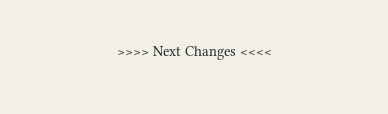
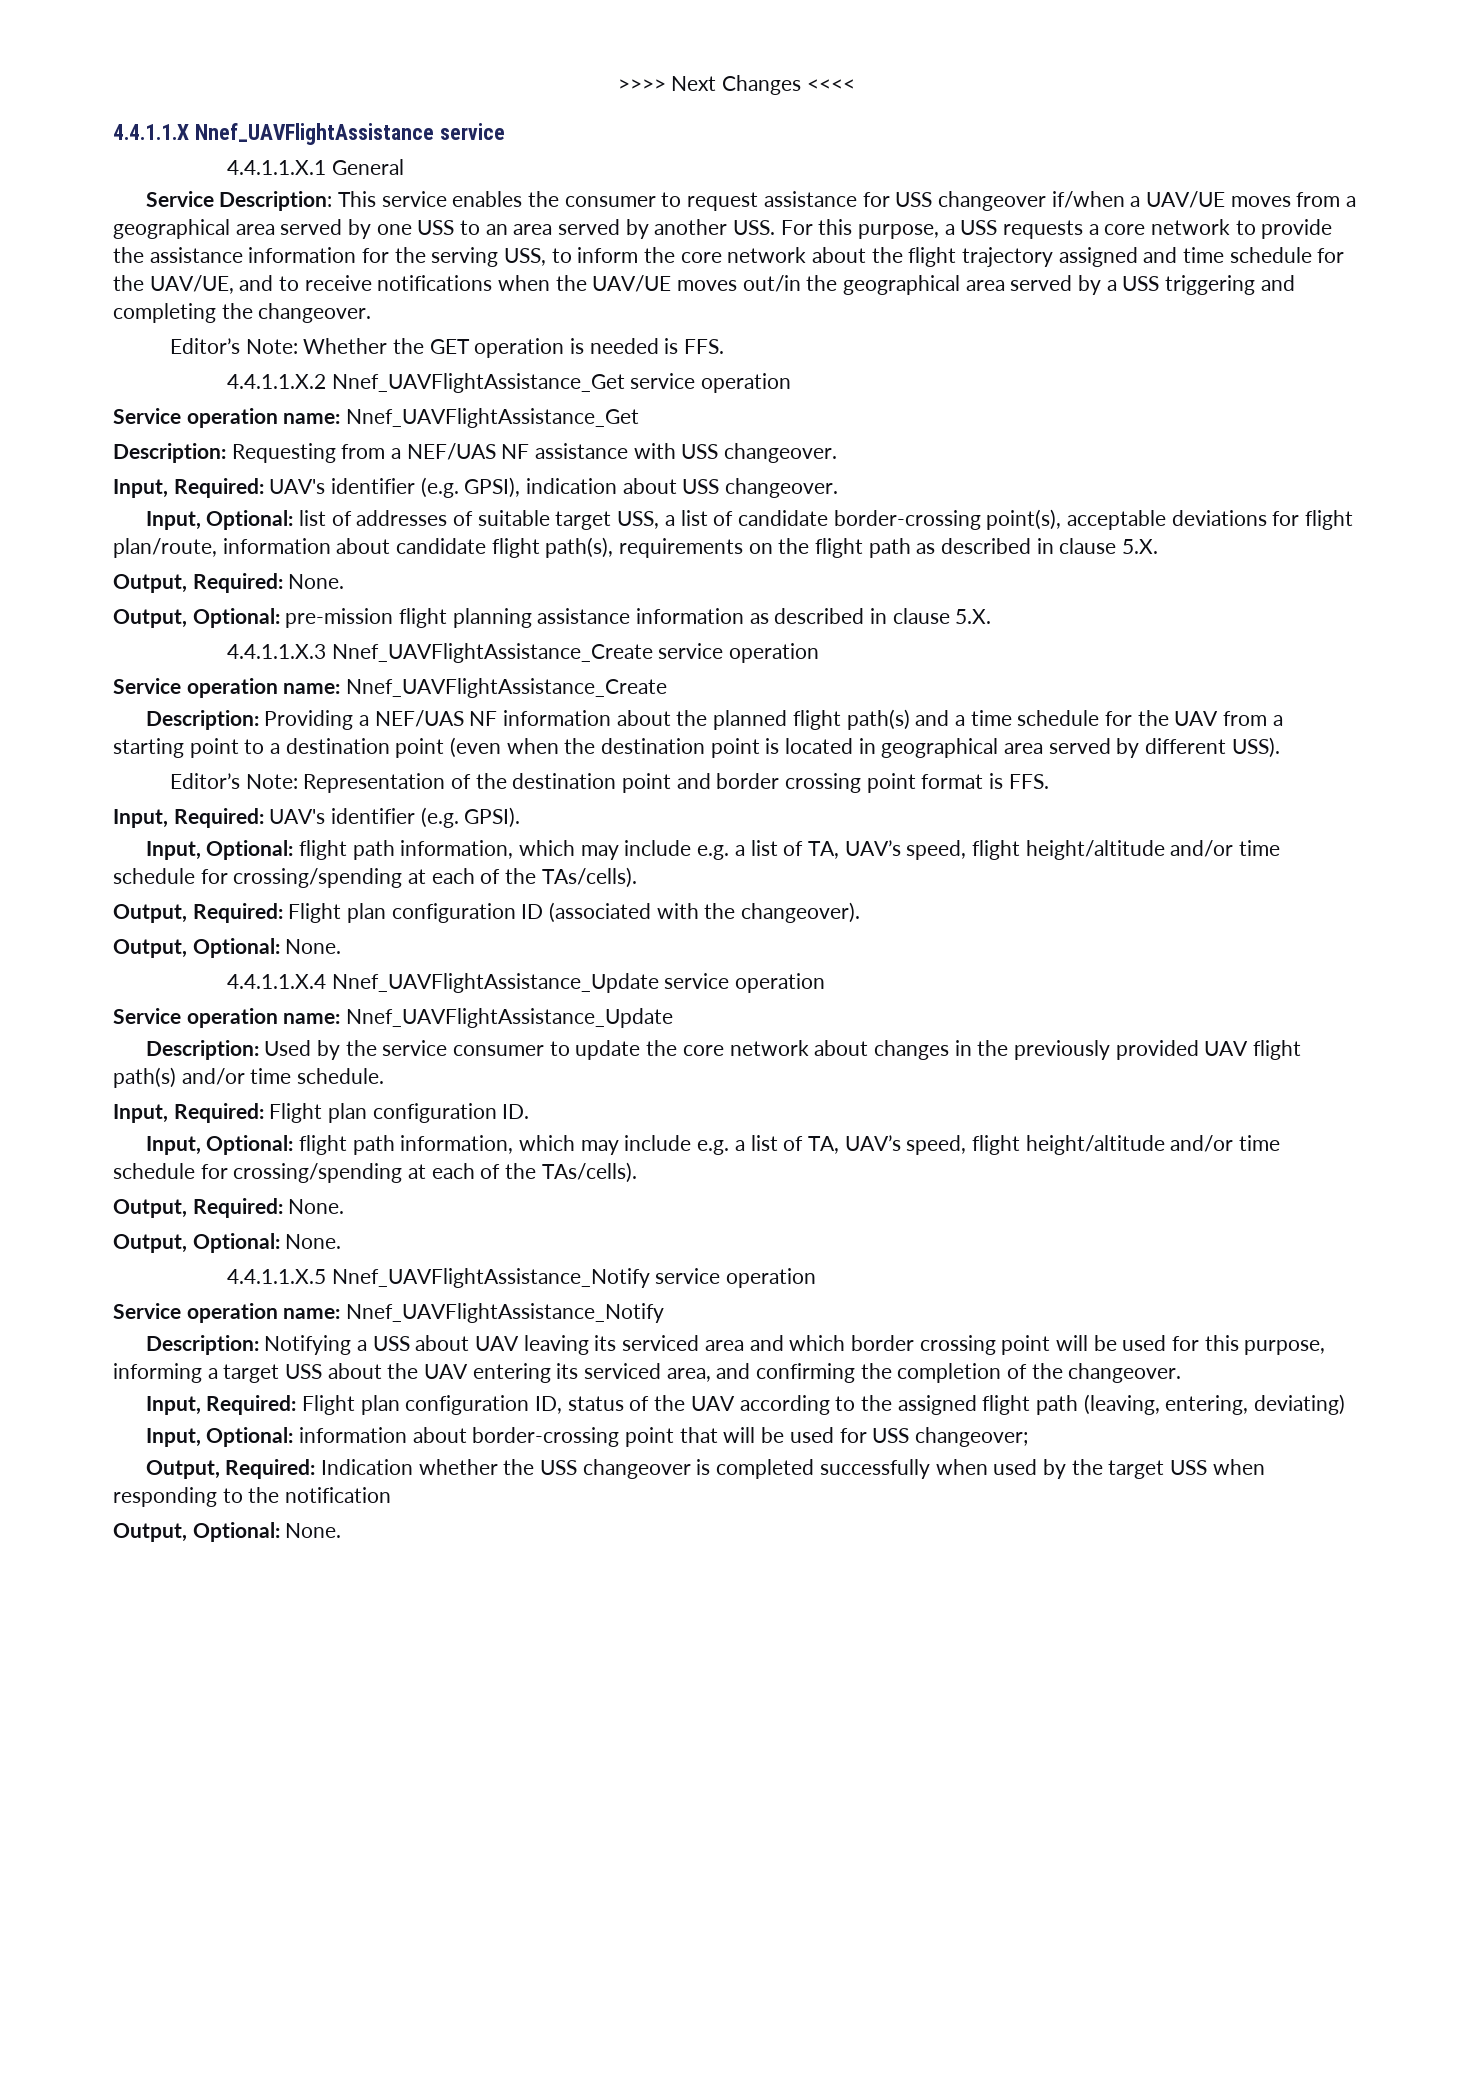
+ 4.4.1.1.X Nnef_UAVFlightAssistance service
+ 4.4.1.1.X.1 General
+ Service Description: This service enables the consumer to request assistance for USS changeover if/when a UAV/UE moves from a geographical area served by one USS to an area served by another USS. For this purpose, a USS requests a core network to provide the assistance information for the serving USS, to inform the core network about the flight trajectory assigned and time schedule for the UAV/UE, and to receive notifications when the UAV/UE moves out/in the geographical area served by a USS triggering and completing the changeover.
+ Editor’s Note: Whether the GET operation is needed is FFS.
+ 4.4.1.1.X.2 Nnef_UAVFlightAssistance_Get service operation
+ Service operation name: Nnef_UAVFlightAssistance_Get
+ Description: Requesting from a NEF/UAS NF assistance with USS changeover.
+ Input, Required: UAV's identifier (e.g. GPSI), indication about USS changeover.
+ Input, Optional: list of addresses of suitable target USS, a list of candidate border-crossing point(s), acceptable deviations for flight plan/route, information about candidate flight path(s), requirements on the flight path as described in clause 5.X.
+ Output, Required: None.
+ Output, Optional: pre-mission flight planning assistance information as described in clause 5.X.
+ 4.4.1.1.X.3 Nnef_UAVFlightAssistance_Create service operation
+ Service operation name: Nnef_UAVFlightAssistance_Create
+ Description: Providing a NEF/UAS NF information about the planned flight path(s) and a time schedule for the UAV from a starting point to a destination point (even when the destination point is located in geographical area served by different USS).
+ Editor’s Note: Representation of the destination point and border crossing point format is FFS.
+ Input, Required: UAV's identifier (e.g. GPSI).
+ Input, Optional: flight path information, which may include e.g. a list of TA, UAV’s speed, flight height/altitude and/or time schedule for crossing/spending at each of the TAs/cells).
+ Output, Required: Flight plan configuration ID (associated with the changeover).
+ Output, Optional: None.
+ 4.4.1.1.X.4 Nnef_UAVFlightAssistance_Update service operation
+ Service operation name: Nnef_UAVFlightAssistance_Update
+ Description: Used by the service consumer to update the core network about changes in the previously provided UAV flight path(s) and/or time schedule.
+ Input, Required: Flight plan configuration ID.
+ Input, Optional: flight path information, which may include e.g. a list of TA, UAV’s speed, flight height/altitude and/or time schedule for crossing/spending at each of the TAs/cells).
+ Output, Required: None.
+ Output, Optional: None.
+ 4.4.1.1.X.5 Nnef_UAVFlightAssistance_Notify service operation
+ Service operation name: Nnef_UAVFlightAssistance_Notify
+ Description: Notifying a USS about UAV leaving its serviced area and which border crossing point will be used for this purpose, informing a target USS about the UAV entering its serviced area, and confirming the completion of the changeover.
+ Input, Required: Flight plan configuration ID, status of the UAV according to the assigned flight path (leaving, entering, deviating)
+ Input, Optional: information about border-crossing point that will be used for USS changeover;
+ Output, Required: Indication whether the USS changeover is completed successfully when used by the target USS when responding to the notification
+ Output, Optional: None.

